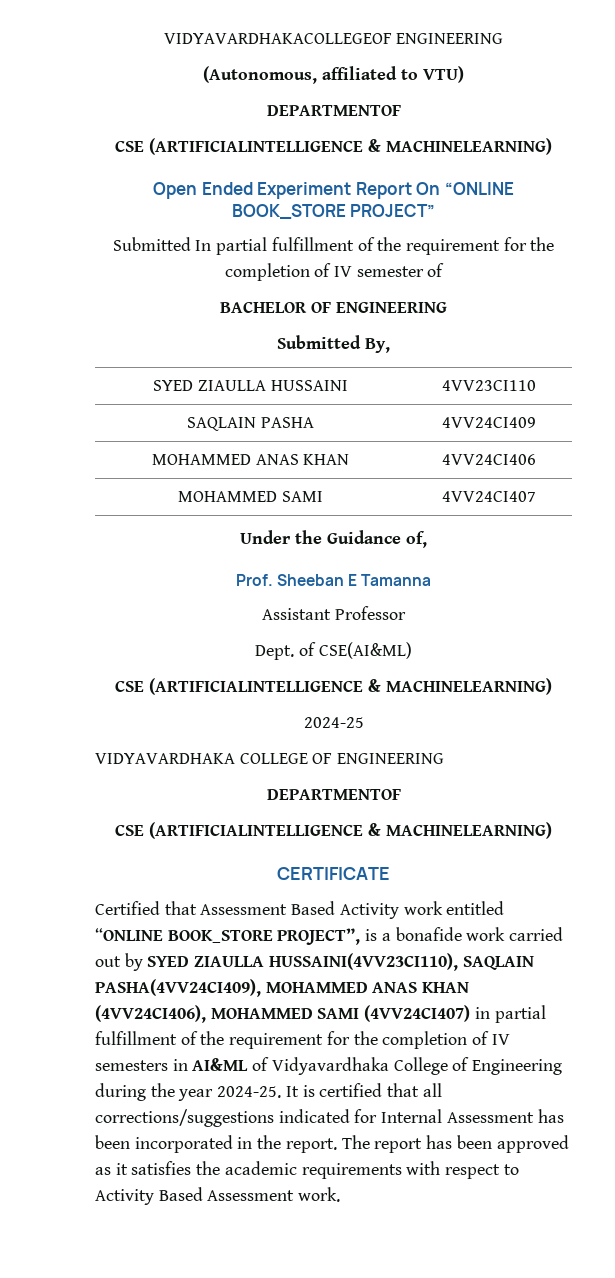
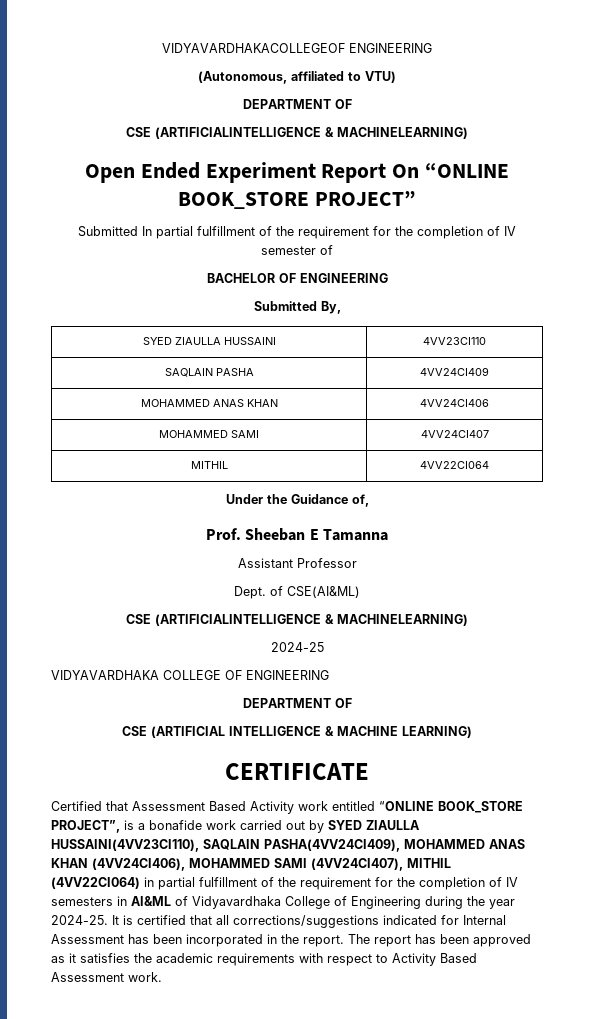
  (Autonomous, affiliated to VTU)
- DEPARTMENTOF
+ DEPARTMENT OF
+ MITHIL | 4VV22CI064
  VIDYAVARDHAKA COLLEGE OF ENGINEERING
- DEPARTMENTOF
- CSE (ARTIFICIALINTELLIGENCE & MACHINELEARNING)
+ DEPARTMENT OF
+ CSE (ARTIFICIAL INTELLIGENCE & MACHINE LEARNING)
- Certified that Assessment Based Activity work entitled “ONLINE BOOK_STORE PROJECT”, is a bonafide work carried out by SYED ZIAULLA HUSSAINI(4VV23CI110), SAQLAIN PASHA(4VV24CI409), MOHAMMED ANAS KHAN (4VV24CI406), MOHAMMED SAMI (4VV24CI407) in partial fulfillment of the requirement for the completion of IV semesters in AI&ML of Vidyavardhaka College of Engineering during the year 2024-25.
+ Certified that Assessment Based Activity work entitled “ONLINE BOOK_STORE PROJECT”, is a bonafide work carried out by SYED ZIAULLA HUSSAINI(4VV23CI110), SAQLAIN PASHA(4VV24CI409), MOHAMMED ANAS KHAN (4VV24CI406), MOHAMMED SAMI (4VV24CI407), MITHIL (4VV22CI064) in partial fulfillment of the requirement for the completion of IV semesters in AI&ML of Vidyavardhaka College of Engineering during the year 2024-25.

